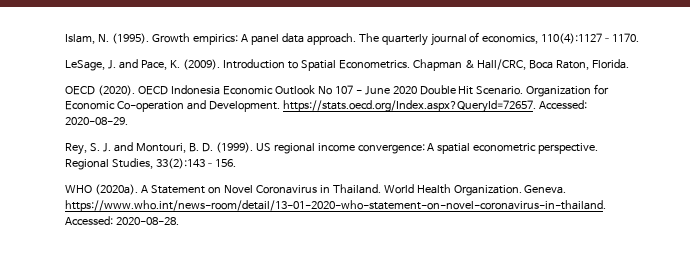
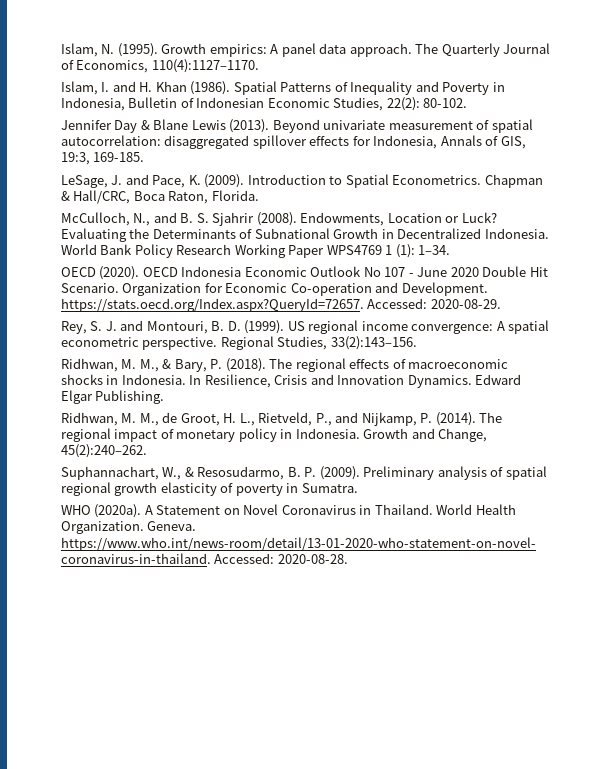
- The quarterly journal of economics, 110(4):1127–1170.
+ The Quarterly Journal of Economics, 110(4):1127–1170.
+ Islam, I. and H. Khan (1986). Spatial Patterns of Inequality and Poverty in Indonesia, Bulletin of Indonesian Economic Studies, 22(2): 80-102.
+ Jennifer Day & Blane Lewis (2013). Beyond univariate measurement of spatial autocorrelation: disaggregated spillover effects for Indonesia, Annals of GIS, 19:3, 169-185.
+ McCulloch, N., and B. S. Sjahrir (2008). Endowments, Location or Luck? Evaluating the Determinants of Subnational Growth in Decentralized Indonesia. World Bank Policy Research Working Paper WPS4769 1 (1): 1–34.
+ Ridhwan, M. M., & Bary, P. (2018). The regional effects of macroeconomic shocks in Indonesia. In Resilience, Crisis and Innovation Dynamics. Edward Elgar Publishing.
+ Ridhwan, M. M., de Groot, H. L., Rietveld, P., and Nijkamp, P. (2014). The regional impact of monetary policy in Indonesia. Growth and Change, 45(2):240–262.
+ Suphannachart, W., & Resosudarmo, B. P. (2009). Preliminary analysis of spatial regional growth elasticity of poverty in Sumatra.

